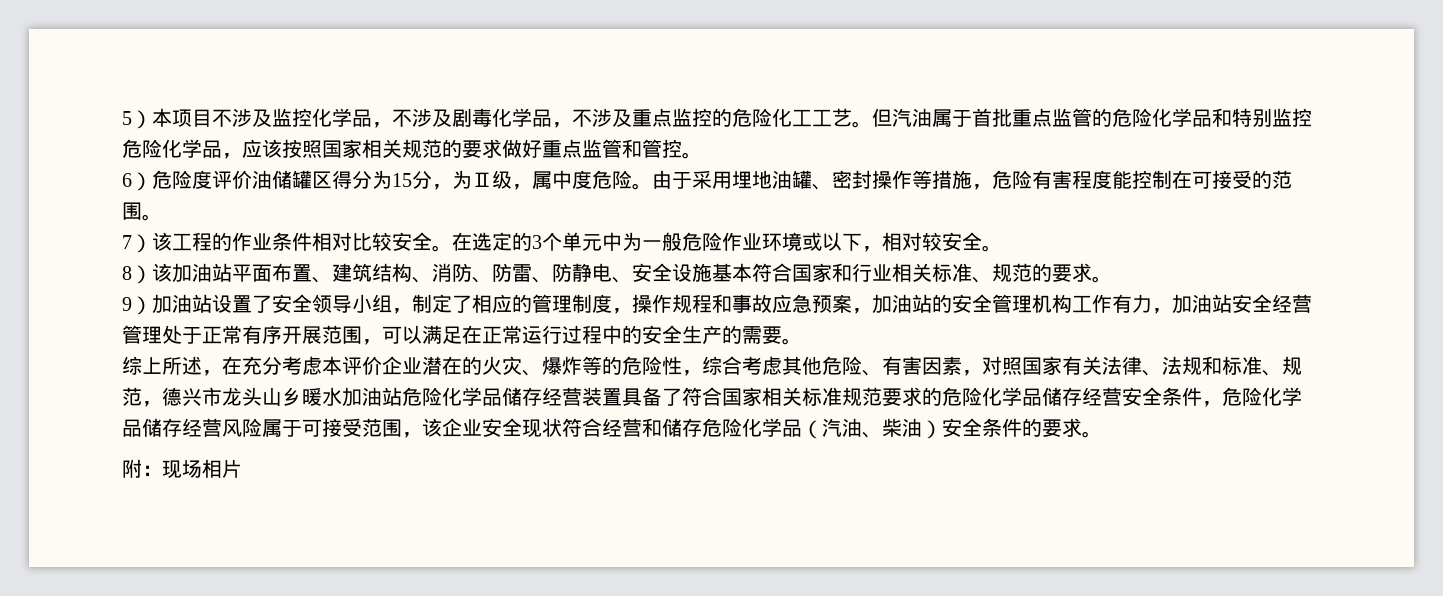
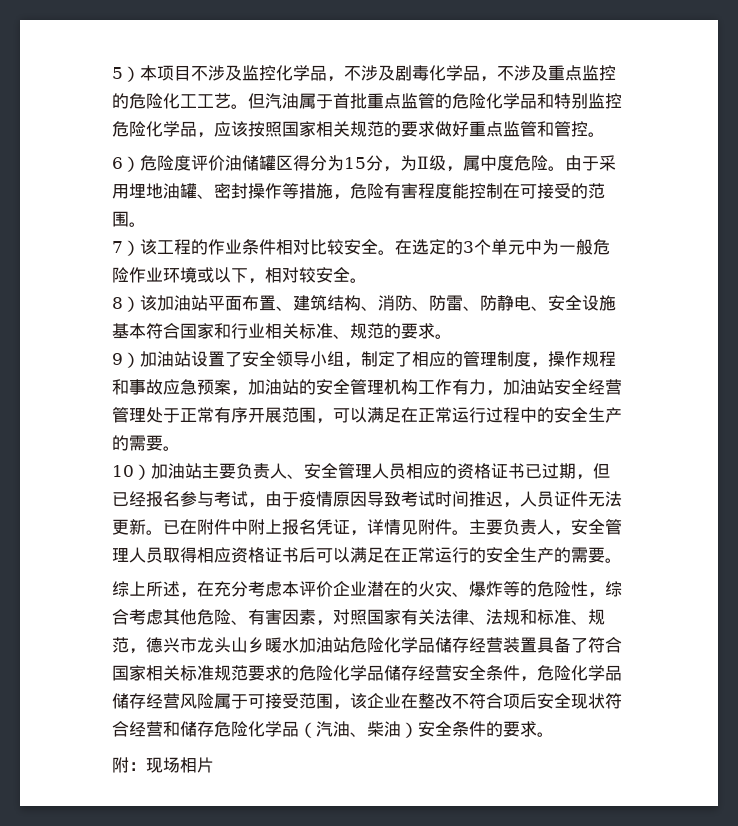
+ 10）加油站主要负责人、安全管理人员相应的资格证书已过期，但已经报名参与考试，由于疫情原因导致考试时间推迟，人员证件无法更新。已在附件中附上报名凭证，详情见附件。主要负责人，安全管理人员取得相应资格证书后可以满足在正常运行的安全生产的需要。
- 综上所述，在充分考虑本评价企业潜在的火灾、爆炸等的危险性，综合考虑其他危险、有害因素，对照国家有关法律、法规和标准、规范，德兴市龙头山乡暖水加油站危险化学品储存经营装置具备了符合国家相关标准规范要求的危险化学品储存经营安全条件，危险化学品储存经营风险属于可接受范围，该企业安全现状符合经营和储存危险化学品（汽油、柴油）安全条件的要求。
+ 综上所述，在充分考虑本评价企业潜在的火灾、爆炸等的危险性，综合考虑其他危险、有害因素，对照国家有关法律、法规和标准、规范，德兴市龙头山乡暖水加油站危险化学品储存经营装置具备了符合国家相关标准规范要求的危险化学品储存经营安全条件，危险化学品储存经营风险属于可接受范围，该企业在整改不符合项后安全现状符合经营和储存危险化学品（汽油、柴油）安全条件的要求。

